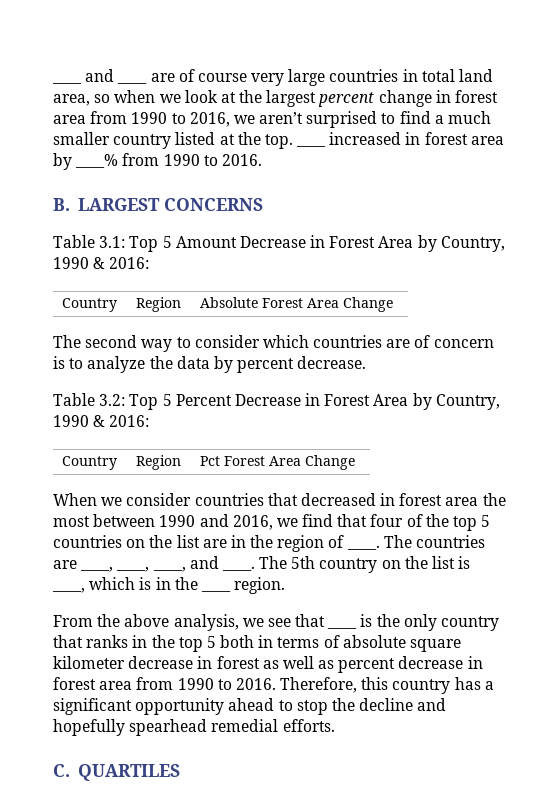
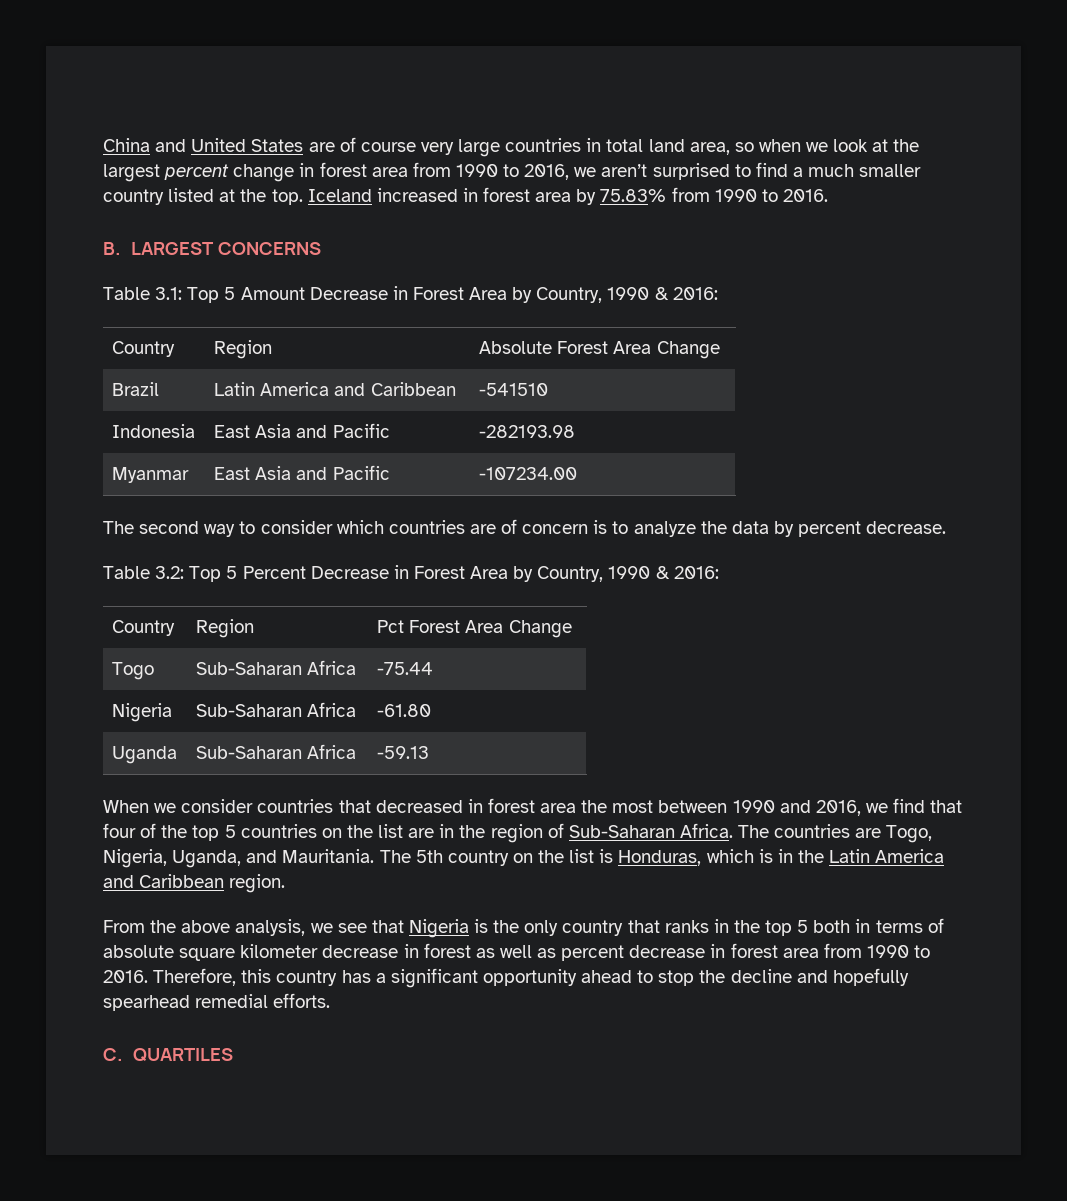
- ____ and ____ are of course very large countries in total land area, so when we look at the largest percent change in forest area from 1990 to 2016, we aren’t surprised to find a much smaller country listed at the top.
+ China and United States are of course very large countries in total land area, so when we look at the largest percent change in forest area from 1990 to 2016, we aren’t surprised to find a much smaller country listed at the top.
- ____ increased in forest area by ____% from 1990 to 2016.
+ Iceland increased in forest area by 75.83% from 1990 to 2016.
+ Brazil | Latin America and Caribbean | -541510
+ Indonesia | East Asia and Pacific | -282193.98
+ Myanmar | East Asia and Pacific | -107234.00
+ Togo | Sub-Saharan Africa | -75.44
+ Nigeria | Sub-Saharan Africa | -61.80
+ Uganda | Sub-Saharan Africa | -59.13
- When we consider countries that decreased in forest area the most between 1990 and 2016, we find that four of the top 5 countries on the list are in the region of ____.
+ When we consider countries that decreased in forest area the most between 1990 and 2016, we find that four of the top 5 countries on the list are in the region of Sub-Saharan Africa.
- The countries are ____, ____, ____, and ____.
+ The countries are Togo, Nigeria, Uganda, and Mauritania.
- The 5th country on the list is ____, which is in the ____ region.
+ The 5th country on the list is Honduras, which is in the Latin America and Caribbean region.
- From the above analysis, we see that ____ is the only country that ranks in the top 5 both in terms of absolute square kilometer decrease in forest as well as percent decrease in forest area from 1990 to 2016.
+ From the above analysis, we see that Nigeria is the only country that ranks in the top 5 both in terms of absolute square kilometer decrease in forest as well as percent decrease in forest area from 1990 to 2016.

